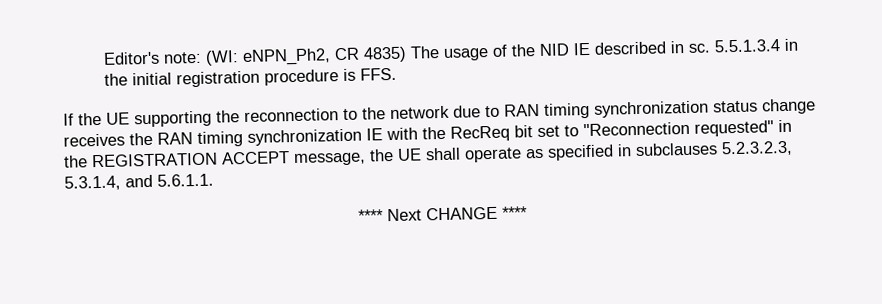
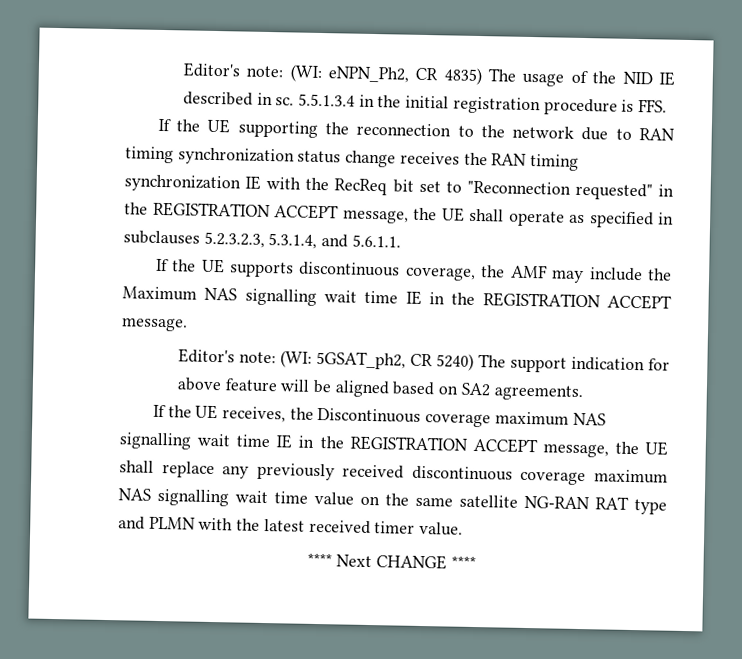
+ If the UE supports discontinuous coverage, the AMF may include the Maximum NAS signalling wait time IE in the REGISTRATION ACCEPT message.
+ Editor's note: (WI: 5GSAT_ph2, CR 5240) The support indication for above feature will be aligned based on SA2 agreements.
+ If the UE receives, the Discontinuous coverage maximum NAS signalling wait time IE in the REGISTRATION ACCEPT message, the UE shall replace any previously received discontinuous coverage maximum NAS signalling wait time value on the same satellite NG-RAN RAT type and PLMN with the latest received timer value.

